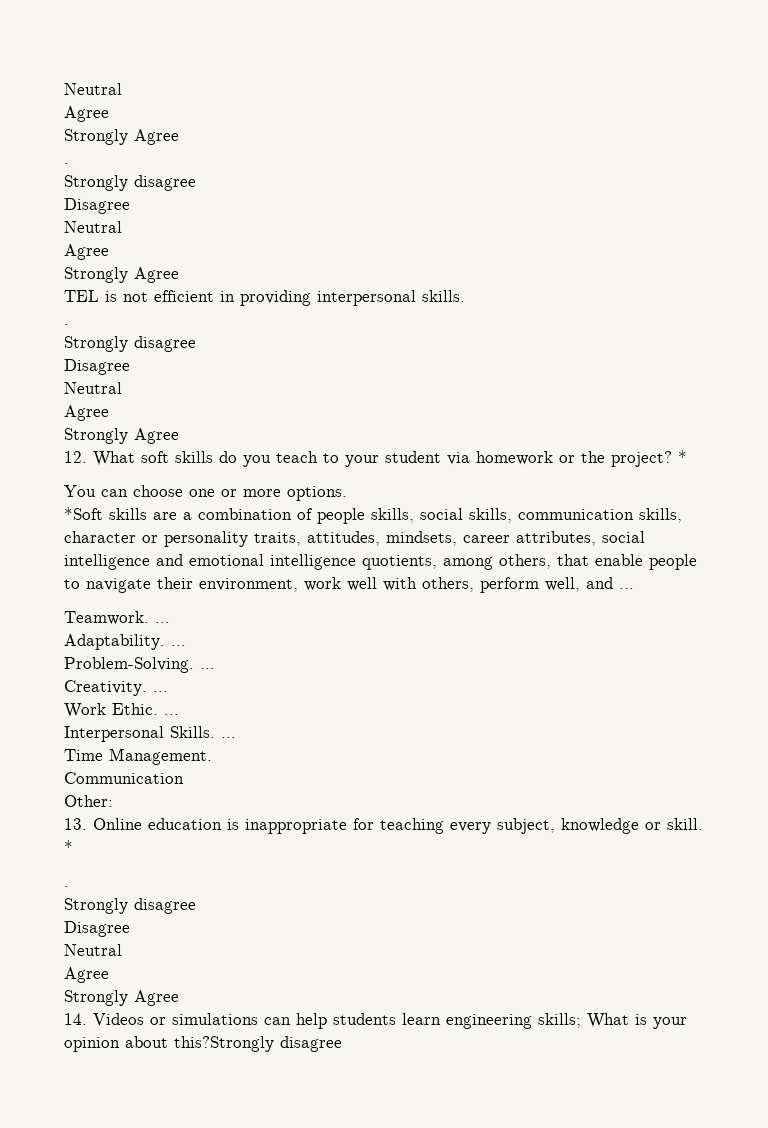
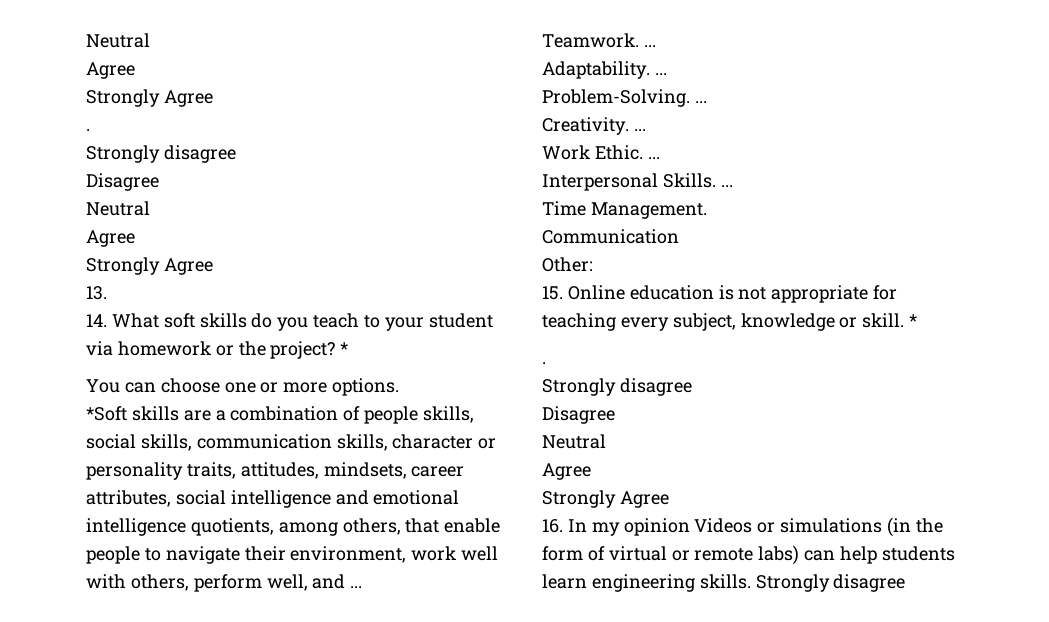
- TEL is not efficient in providing interpersonal skills.
- .
- Strongly disagree
- Disagree
- Neutral
- Agree
- Strongly Agree
- 12. What soft skills do you teach to your student via homework or the project?
+ 13.
+ 14. What soft skills do you teach to your student via homework or the project?
- 13. Online education is inappropriate for teaching every subject, knowledge or skill.
+ 15. Online education is not appropriate for teaching every subject, knowledge or skill.
- 14. Videos or simulations can help students learn engineering skills; What is your opinion about this?Strongly disagree
+ 16. In my opinion Videos or simulations (in the form of virtual or remote labs) can help students learn engineering skills. Strongly disagree

